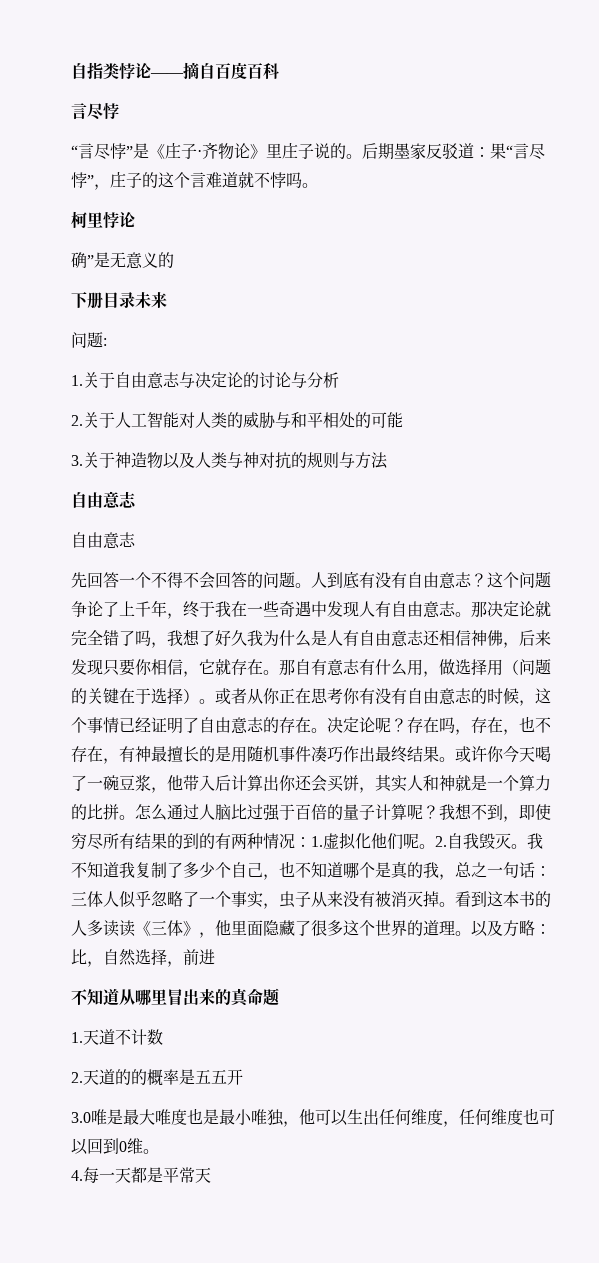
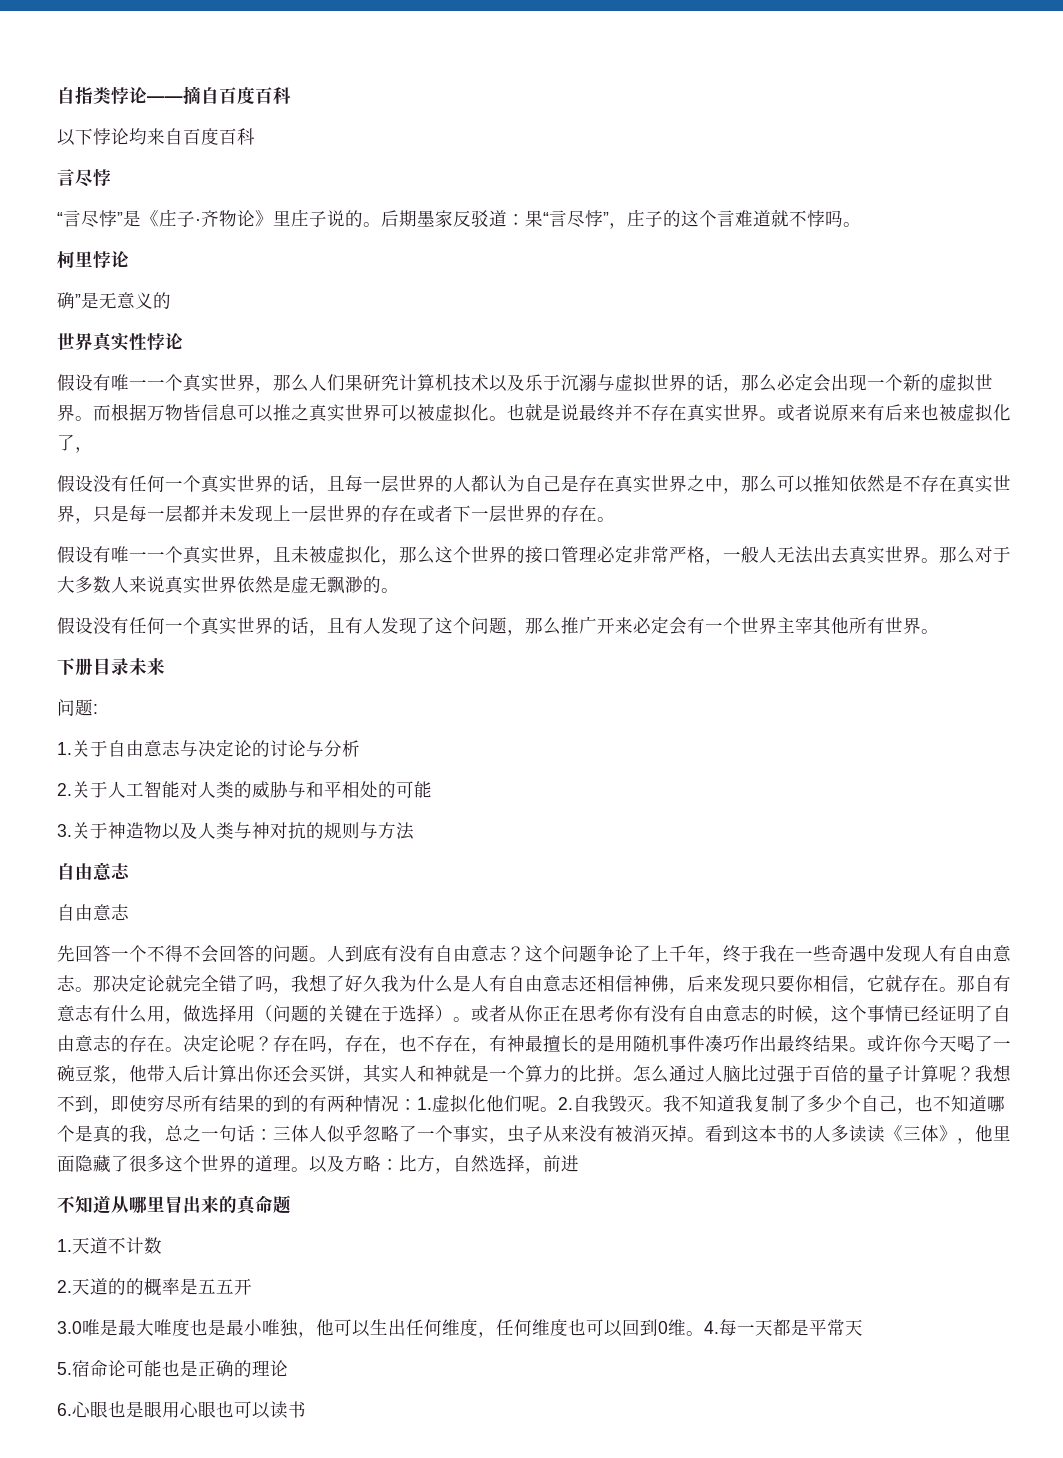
+ 以下悖论均来自百度百科
+ 世界真实性悖论
+ 假设有唯一一个真实世界，那么人们果研究计算机技术以及乐于沉溺与虚拟世界的话，那么必定会出现一个新的虚拟世界。而根据万物皆信息可以推之真实世界可以被虚拟化。也就是说最终并不存在真实世界。或者说原来有后来也被虚拟化了，
+ 假设没有任何一个真实世界的话，且每一层世界的人都认为自己是存在真实世界之中，那么可以推知依然是不存在真实世界，只是每一层都并未发现上一层世界的存在或者下一层世界的存在。
+ 假设有唯一一个真实世界，且未被虚拟化，那么这个世界的接口管理必定非常严格，一般人无法出去真实世界。那么对于大多数人来说真实世界依然是虚无飘渺的。
+ 假设没有任何一个真实世界的话，且有人发现了这个问题，那么推广开来必定会有一个世界主宰其他所有世界。
- 以及方略：比，自然选择，前进
+ 以及方略：比方，自然选择，前进
- 3.0唯是最大唯度也是最小唯独，他可以生出任何维度，任何维度也可以回到0维。
- 4.每一天都是平常天
+ 3.0唯是最大唯度也是最小唯独，他可以生出任何维度，任何维度也可以回到0维。4.每一天都是平常天
+ 5.宿命论可能也是正确的理论
+ 6.心眼也是眼用心眼也可以读书

